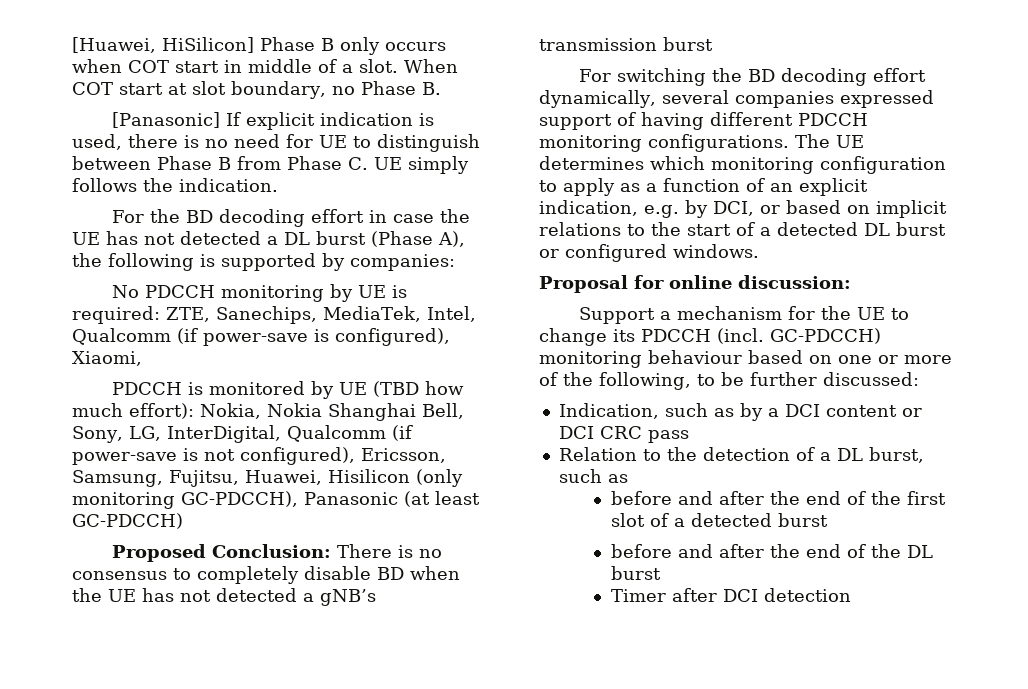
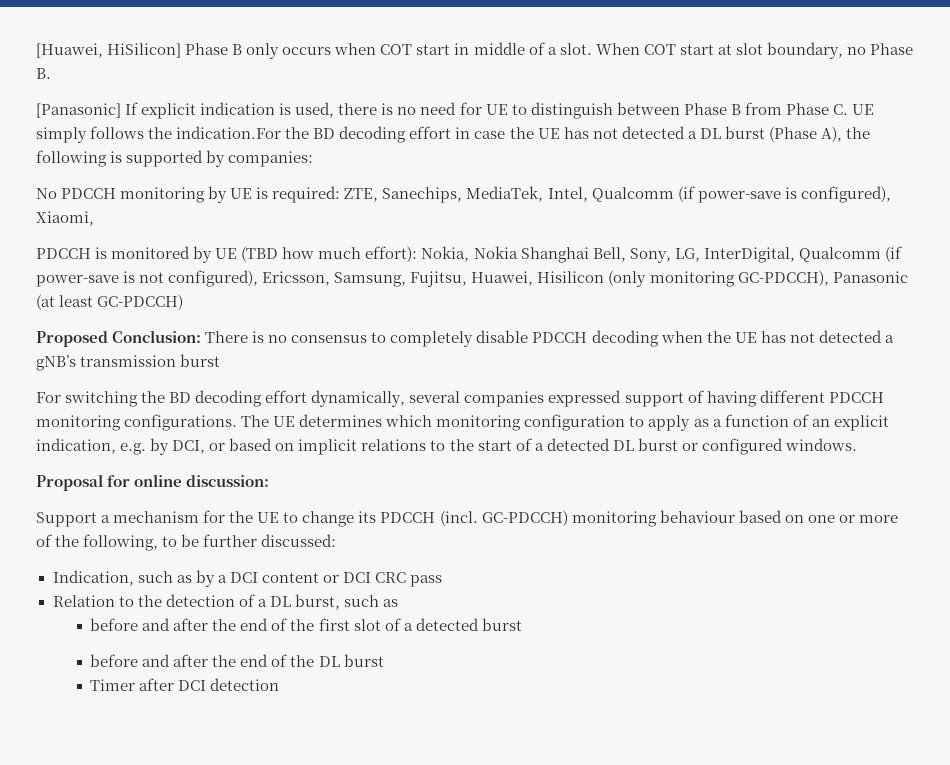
- [Panasonic] If explicit indication is used, there is no need for UE to distinguish between Phase B from Phase C. UE simply follows the indication.
- For the BD decoding effort in case the UE has not detected a DL burst (Phase A), the following is supported by companies:
+ [Panasonic] If explicit indication is used, there is no need for UE to distinguish between Phase B from Phase C. UE simply follows the indication.For the BD decoding effort in case the UE has not detected a DL burst (Phase A), the following is supported by companies:
- Proposed Conclusion: There is no consensus to completely disable BD when the UE has not detected a gNB’s transmission burst
+ Proposed Conclusion: There is no consensus to completely disable PDCCH decoding when the UE has not detected a gNB’s transmission burst

